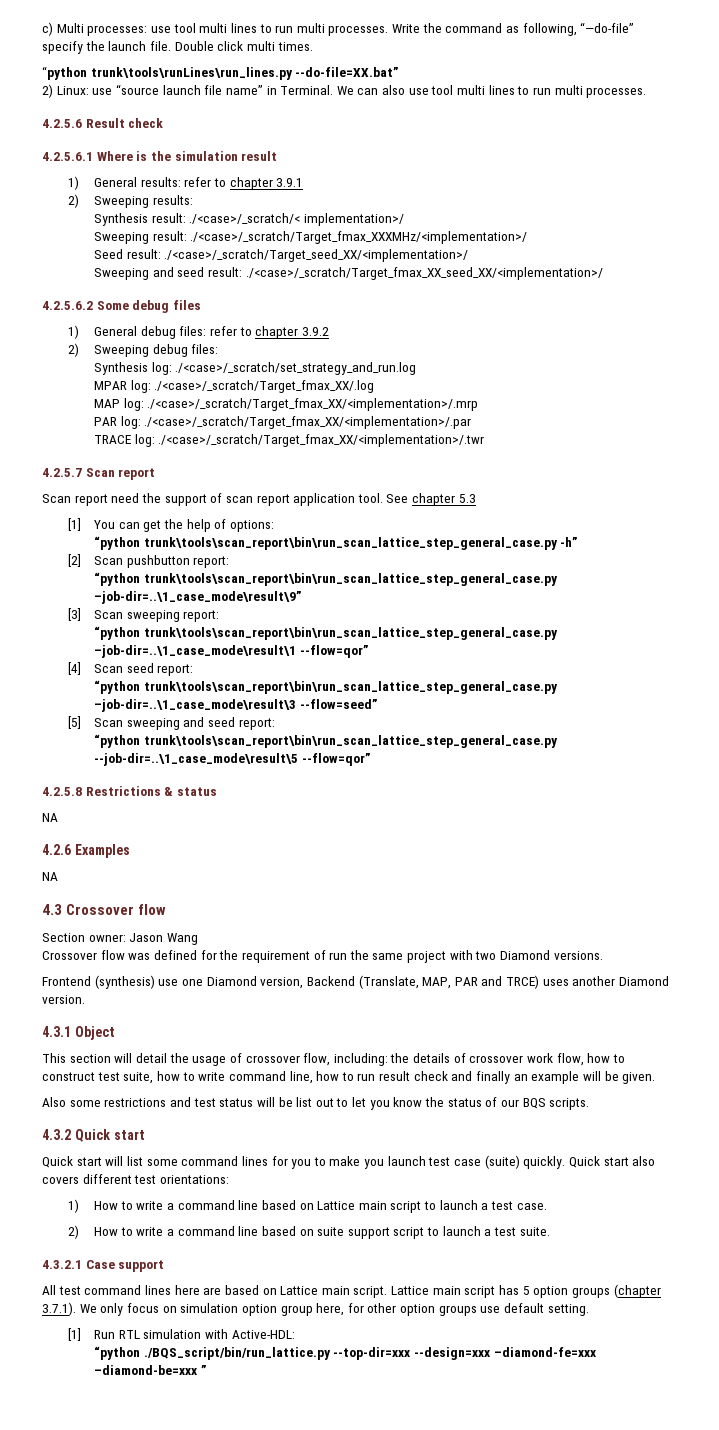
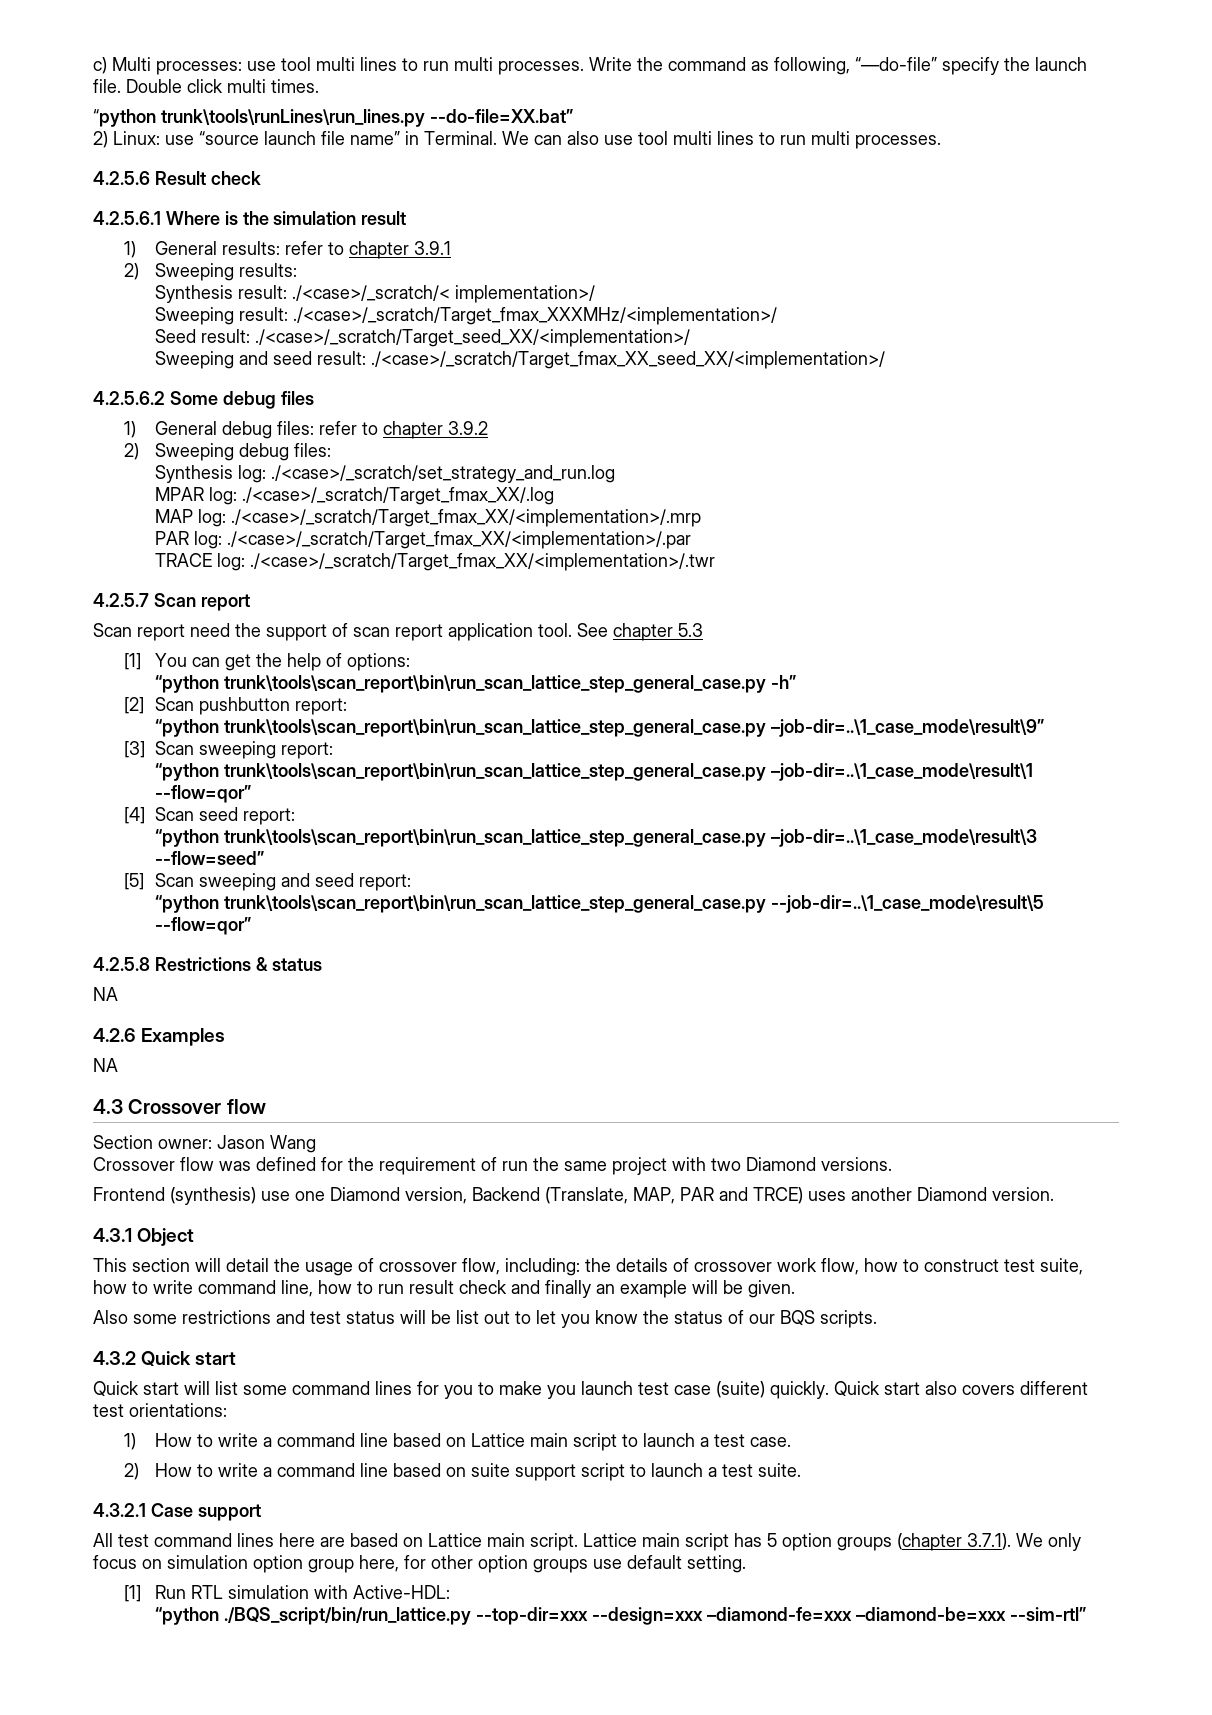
- “python ./BQS_script/bin/run_lattice.py --top-dir=xxx --design=xxx –diamond-fe=xxx –diamond-be=xxx ”
+ “python ./BQS_script/bin/run_lattice.py --top-dir=xxx --design=xxx –diamond-fe=xxx –diamond-be=xxx --sim-rtl”

